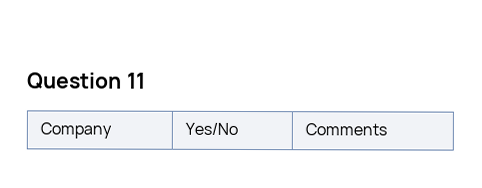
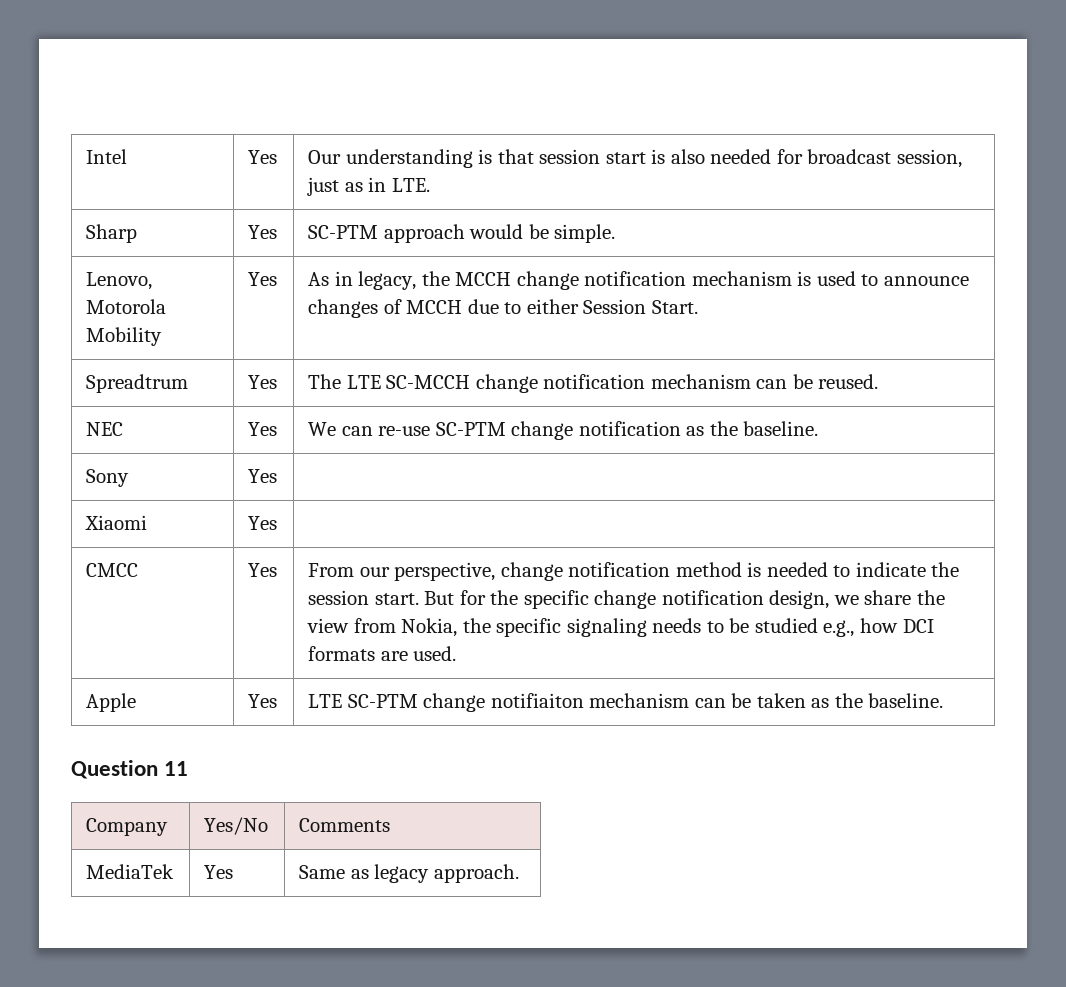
+ Intel | Yes | Our understanding is that session start is also needed for broadcast session, just as in LTE.
+ Sharp | Yes | SC-PTM approach would be simple.
+ Lenovo, Motorola Mobility | Yes | As in legacy, the MCCH change notification mechanism is used to announce changes of MCCH due to either Session Start.
+ Spreadtrum | Yes | The LTE SC-MCCH change notification mechanism can be reused.
+ NEC | Yes | We can re-use SC-PTM change notification as the baseline.
+ Sony | Yes |
+ Xiaomi | Yes |
+ CMCC | Yes | From our perspective, change notification method is needed to indicate the session start. But for the specific change notification design, we share the view from Nokia, the specific signaling needs to be studied e.g., how DCI formats are used.
+ Apple | Yes | LTE SC-PTM change notifiaiton mechanism can be taken as the baseline.
+ MediaTek | Yes | Same as legacy approach.

